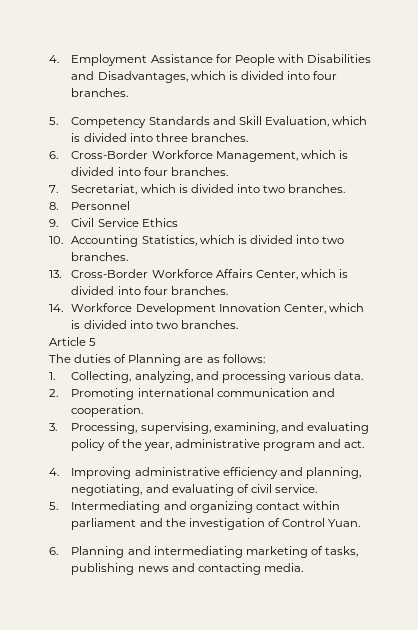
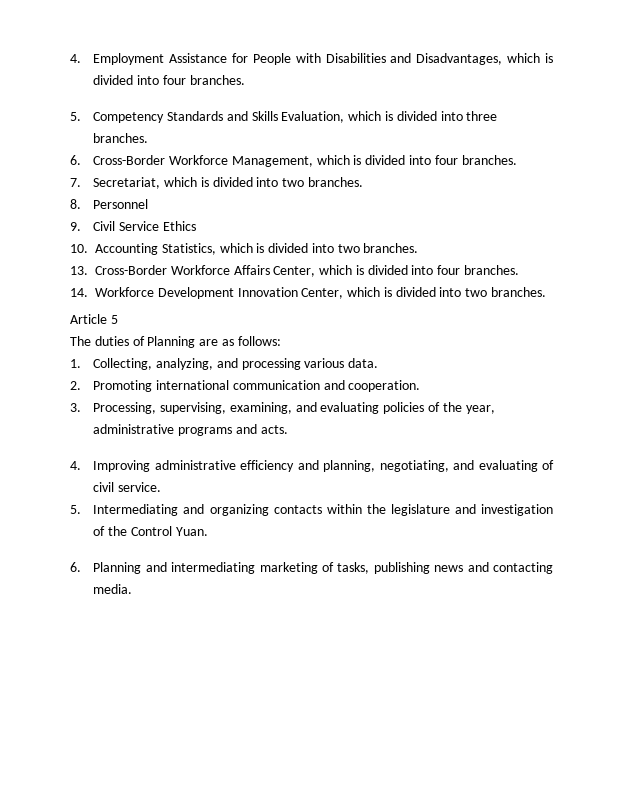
- 5. Competency Standards and Skill Evaluation, which is divided into three branches.
+ 5. Competency Standards and Skills Evaluation, which is divided into three branches.
- 3. Processing, supervising, examining, and evaluating policy of the year, administrative program and act.
+ 3. Processing, supervising, examining, and evaluating policies of the year, administrative programs and acts.
- 5. Intermediating and organizing contact within parliament and the investigation of Control Yuan.
+ 5. Intermediating and organizing contacts within the legislature and investigation of the Control Yuan.

